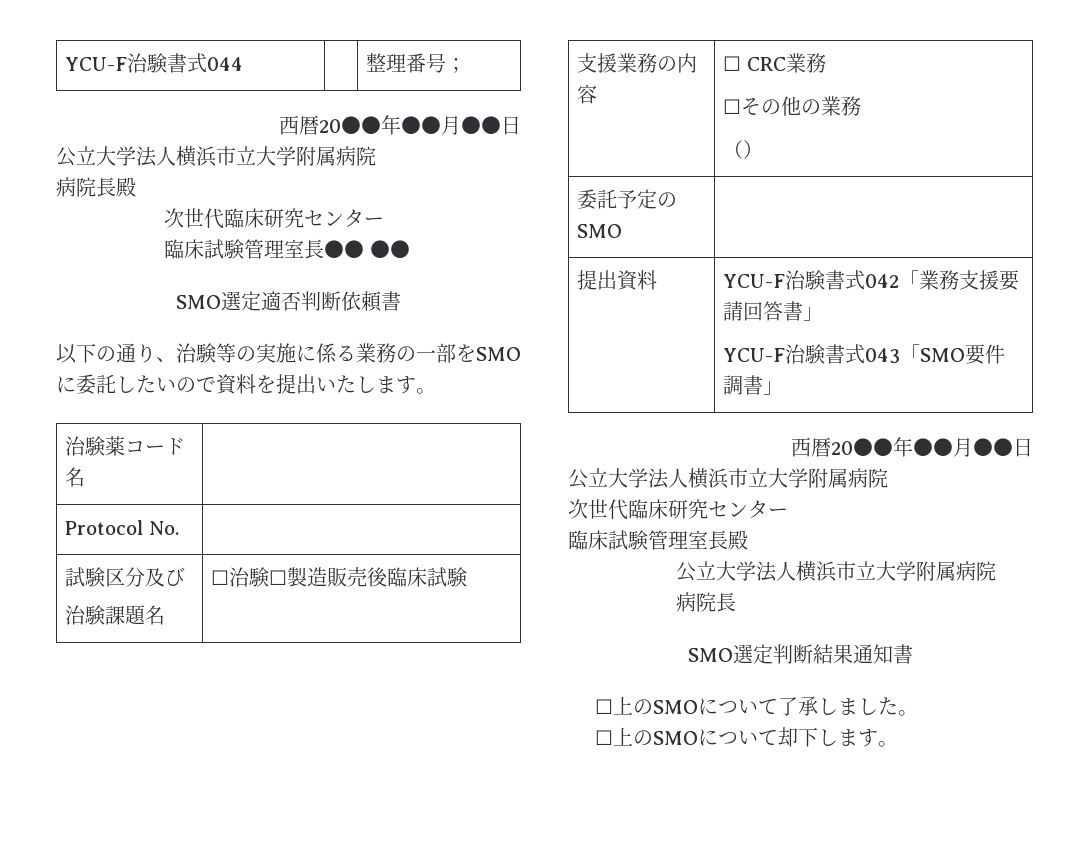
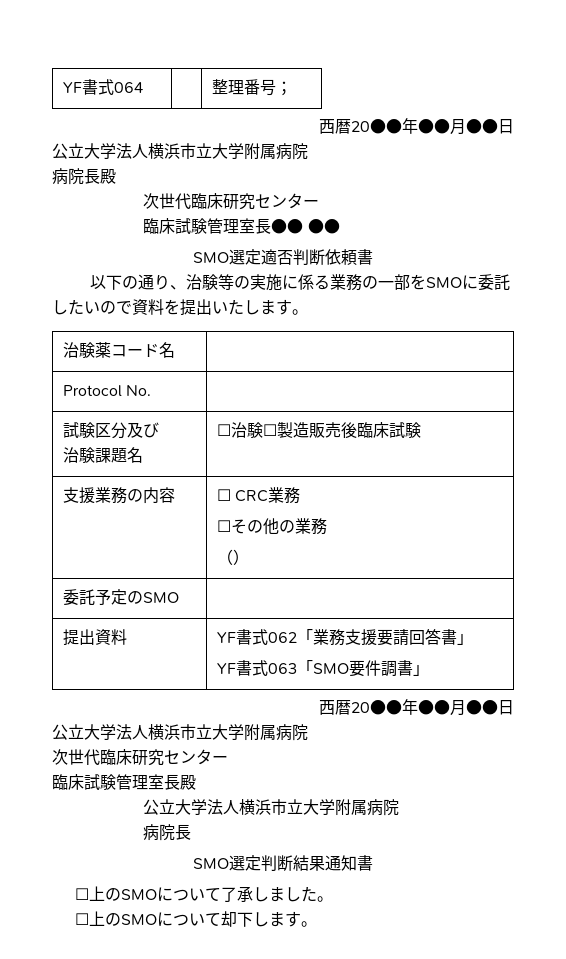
- YCU-F治験書式044 | | 整理番号；
+ YF書式064 | | 整理番号；
- 提出資料 | YCU-F治験書式042「業務支援要請回答書」
- YCU-F治験書式043「SMO要件調書」
+ 提出資料 | YF書式062「業務支援要請回答書」
+ YF書式063「SMO要件調書」

